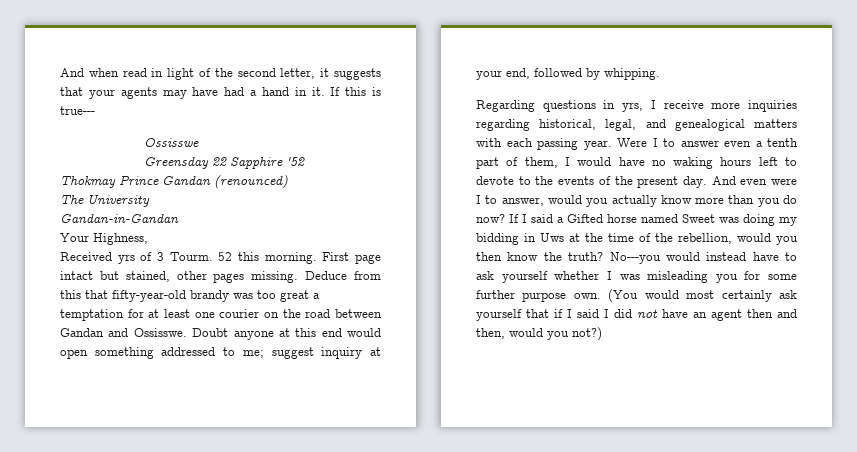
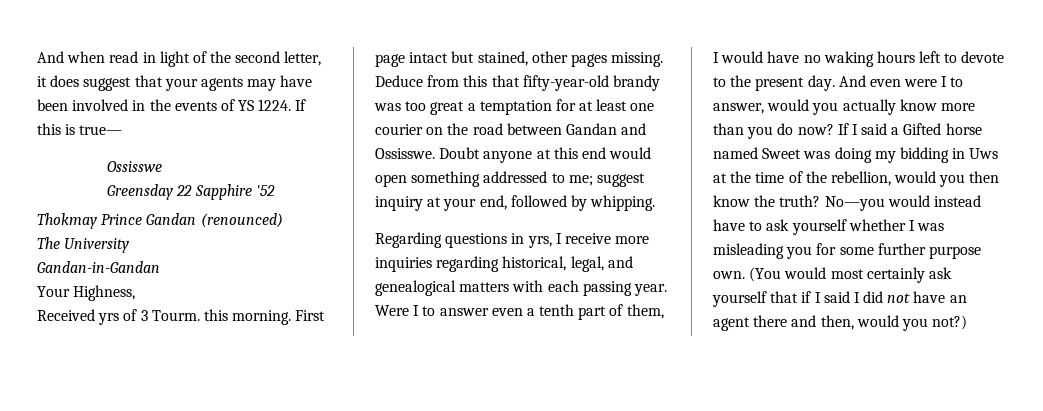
- And when read in light of the second letter, it suggests that your agents may have had a hand in it.
+ And when read in light of the second letter, it does suggest that your agents may have been involved in the events of YS 1224.
- If this is true---
+ If this is true—
- Received yrs of 3 Tourm. 52 this morning.
+ Received yrs of 3 Tourm. this morning.
- Were I to answer even a tenth part of them, I would have no waking hours left to devote to the events of the present day.
+ Were I to answer even a tenth part of them, I would have no waking hours left to devote to the present day.
- No---you would instead have to ask yourself whether I was misleading you for some further purpose own.
+ No—you would instead have to ask yourself whether I was misleading you for some further purpose own.
- (You would most certainly ask yourself that if I said I did not have an agent then and then, would you not?)
+ (You would most certainly ask yourself that if I said I did not have an agent there and then, would you not?)

